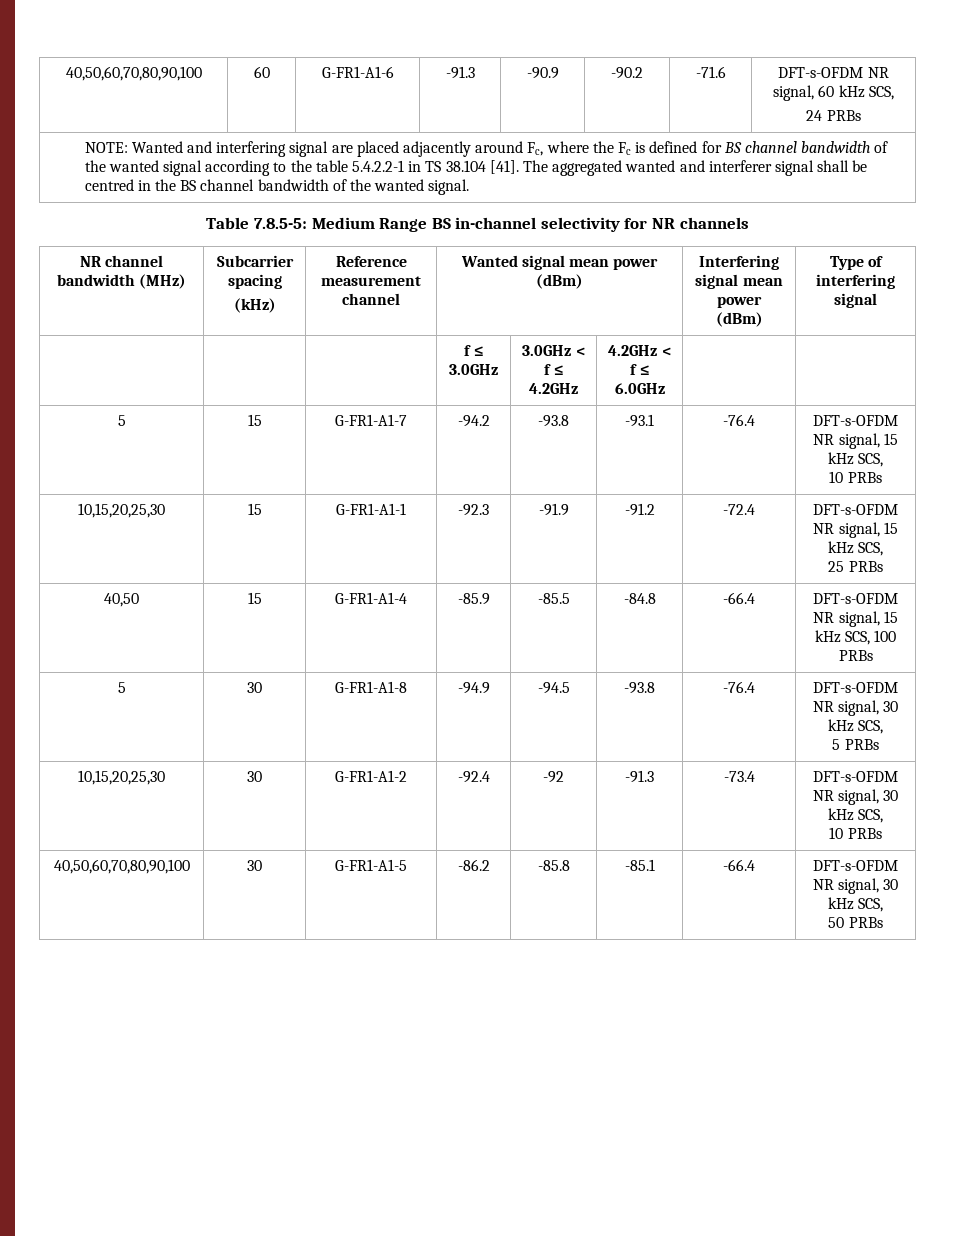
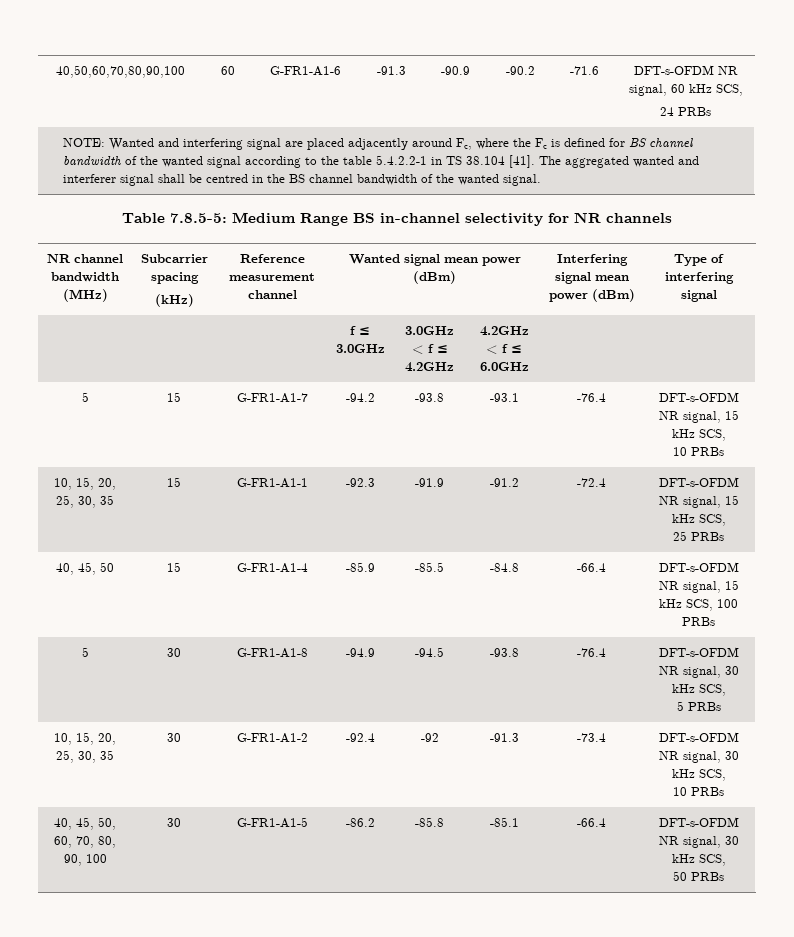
- 10,15,20,25,30 | 15 | G-FR1-A1-1 | -92.3 | -91.9 | -91.2 | -72.4 | DFT-s-OFDM NR signal, 15 kHz SCS,
+ 10, 15, 20, 25, 30, 35 | 15 | G-FR1-A1-1 | -92.3 | -91.9 | -91.2 | -72.4 | DFT-s-OFDM NR signal, 15 kHz SCS,
- 40,50 | 15 | G-FR1-A1-4 | -85.9 | -85.5 | -84.8 | -66.4 | DFT-s-OFDM NR signal, 15 kHz SCS, 100 PRBs
+ 40, 45, 50 | 15 | G-FR1-A1-4 | -85.9 | -85.5 | -84.8 | -66.4 | DFT-s-OFDM NR signal, 15 kHz SCS, 100 PRBs
- 10,15,20,25,30 | 30 | G-FR1-A1-2 | -92.4 | -92 | -91.3 | -73.4 | DFT-s-OFDM NR signal, 30 kHz SCS,
+ 10, 15, 20, 25, 30, 35 | 30 | G-FR1-A1-2 | -92.4 | -92 | -91.3 | -73.4 | DFT-s-OFDM NR signal, 30 kHz SCS,
- 40,50,60,70,80,90,100 | 30 | G-FR1-A1-5 | -86.2 | -85.8 | -85.1 | -66.4 | DFT-s-OFDM NR signal, 30 kHz SCS,
+ 40, 45, 50, 60, 70, 80, 90, 100 | 30 | G-FR1-A1-5 | -86.2 | -85.8 | -85.1 | -66.4 | DFT-s-OFDM NR signal, 30 kHz SCS,

